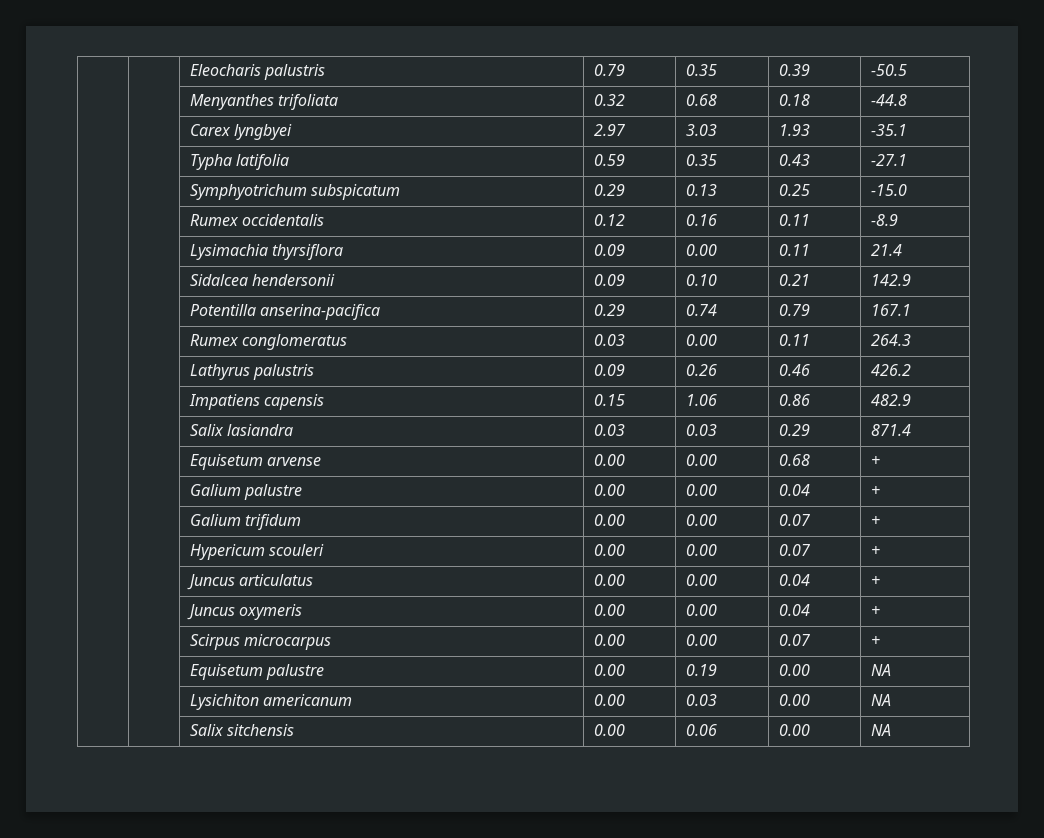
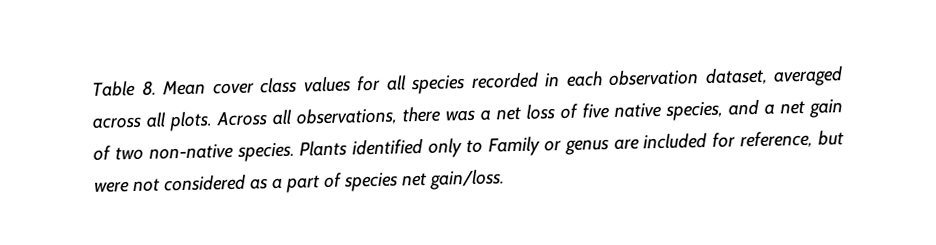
- | | Eleocharis palustris | 0.79 | 0.35 | 0.39 | -50.5
- | | Menyanthes trifoliata | 0.32 | 0.68 | 0.18 | -44.8
- | | Carex lyngbyei | 2.97 | 3.03 | 1.93 | -35.1
- | | Typha latifolia | 0.59 | 0.35 | 0.43 | -27.1
- | | Symphyotrichum subspicatum | 0.29 | 0.13 | 0.25 | -15.0
- | | Rumex occidentalis | 0.12 | 0.16 | 0.11 | -8.9
- | | Lysimachia thyrsiflora | 0.09 | 0.00 | 0.11 | 21.4
- | | Sidalcea hendersonii | 0.09 | 0.10 | 0.21 | 142.9
- | | Potentilla anserina-pacifica | 0.29 | 0.74 | 0.79 | 167.1
- | | Rumex conglomeratus | 0.03 | 0.00 | 0.11 | 264.3
- | | Lathyrus palustris | 0.09 | 0.26 | 0.46 | 426.2
- | | Impatiens capensis | 0.15 | 1.06 | 0.86 | 482.9
- | | Salix lasiandra | 0.03 | 0.03 | 0.29 | 871.4
- | | Equisetum arvense | 0.00 | 0.00 | 0.68 | +
- | | Galium palustre | 0.00 | 0.00 | 0.04 | +
- | | Galium trifidum | 0.00 | 0.00 | 0.07 | +
- | | Hypericum scouleri | 0.00 | 0.00 | 0.07 | +
- | | Juncus articulatus | 0.00 | 0.00 | 0.04 | +
- | | Juncus oxymeris | 0.00 | 0.00 | 0.04 | +
- | | Scirpus microcarpus | 0.00 | 0.00 | 0.07 | +
- | | Equisetum palustre | 0.00 | 0.19 | 0.00 | NA
- | | Lysichiton americanum | 0.00 | 0.03 | 0.00 | NA
- | | Salix sitchensis | 0.00 | 0.06 | 0.00 | NA
+ Table 8. Mean cover class values for all species recorded in each observation dataset, averaged across all plots. Across all observations, there was a net loss of five native species, and a net gain of two non-native species. Plants identified only to Family or genus are included for reference, but were not considered as a part of species net gain/loss.

